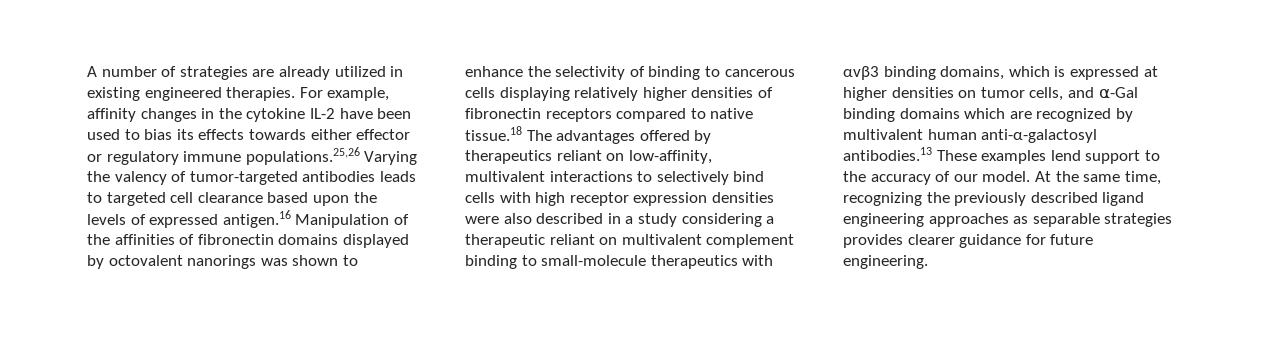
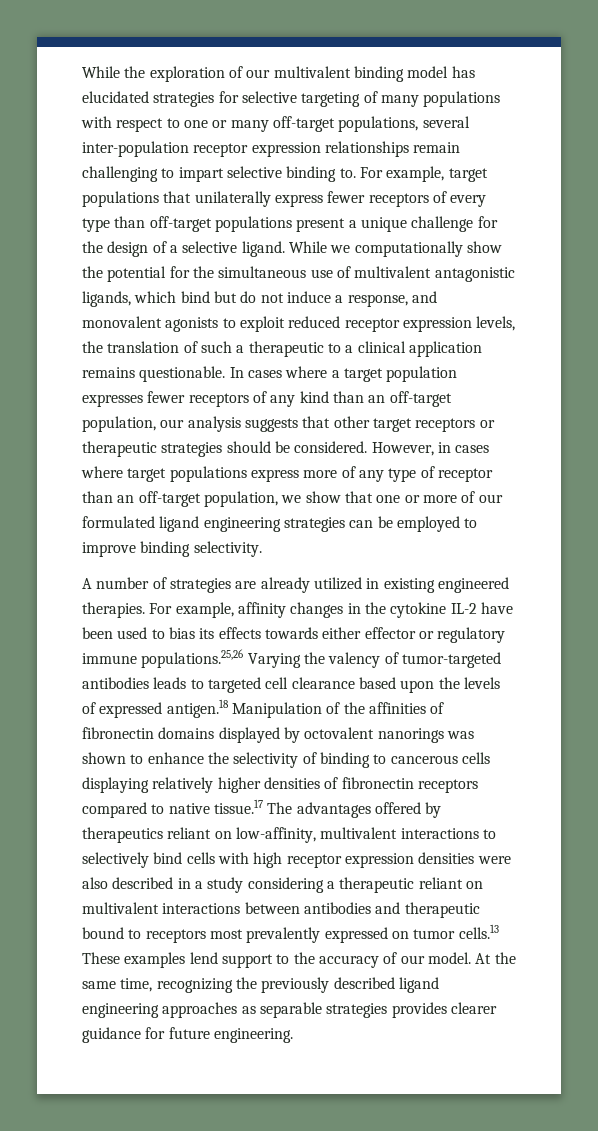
+ While the exploration of our multivalent binding model has elucidated strategies for selective targeting of many populations with respect to one or many off-target populations, several inter-population receptor expression relationships remain challenging to impart selective binding to. For example, target populations that unilaterally express fewer receptors of every type than off-target populations present a unique challenge for the design of a selective ligand. While we computationally show the potential for the simultaneous use of multivalent antagonistic ligands, which bind but do not induce a response, and monovalent agonists to exploit reduced receptor expression levels, the translation of such a therapeutic to a clinical application remains questionable. In cases where a target population expresses fewer receptors of any kind than an off-target population, our analysis suggests that other target receptors or therapeutic strategies should be considered. However, in cases where target populations express more of any type of receptor than an off-target population, we show that one or more of our formulated ligand engineering strategies can be employed to improve binding selectivity.
- For example, affinity changes in the cytokine IL-2 have been used to bias its effects towards either effector or regulatory immune populations.25,26 Varying the valency of tumor-targeted antibodies leads to targeted cell clearance based upon the levels of expressed antigen.16 Manipulation of the affinities of fibronectin domains displayed by octovalent nanorings was shown to enhance the selectivity of binding to cancerous cells displaying relatively higher densities of fibronectin receptors compared to native tissue.18 The advantages offered by therapeutics reliant on low-affinity, multivalent interactions to selectively bind cells with high receptor expression densities were also described in a study considering a therapeutic reliant on multivalent complement binding to small-molecule therapeutics with αvβ3 binding domains, which is expressed at higher densities on tumor cells, and ⍺-Gal binding domains which are recognized by multivalent human anti-α-galactosyl antibodies.13 These examples lend support to the accuracy of our model.
+ For example, affinity changes in the cytokine IL-2 have been used to bias its effects towards either effector or regulatory immune populations.25,26 Varying the valency of tumor-targeted antibodies leads to targeted cell clearance based upon the levels of expressed antigen.18 Manipulation of the affinities of fibronectin domains displayed by octovalent nanorings was shown to enhance the selectivity of binding to cancerous cells displaying relatively higher densities of fibronectin receptors compared to native tissue.17 The advantages offered by therapeutics reliant on low-affinity, multivalent interactions to selectively bind cells with high receptor expression densities were also described in a study considering a therapeutic reliant on multivalent interactions between antibodies and therapeutic bound to receptors most prevalently expressed on tumor cells.13 These examples lend support to the accuracy of our model.

